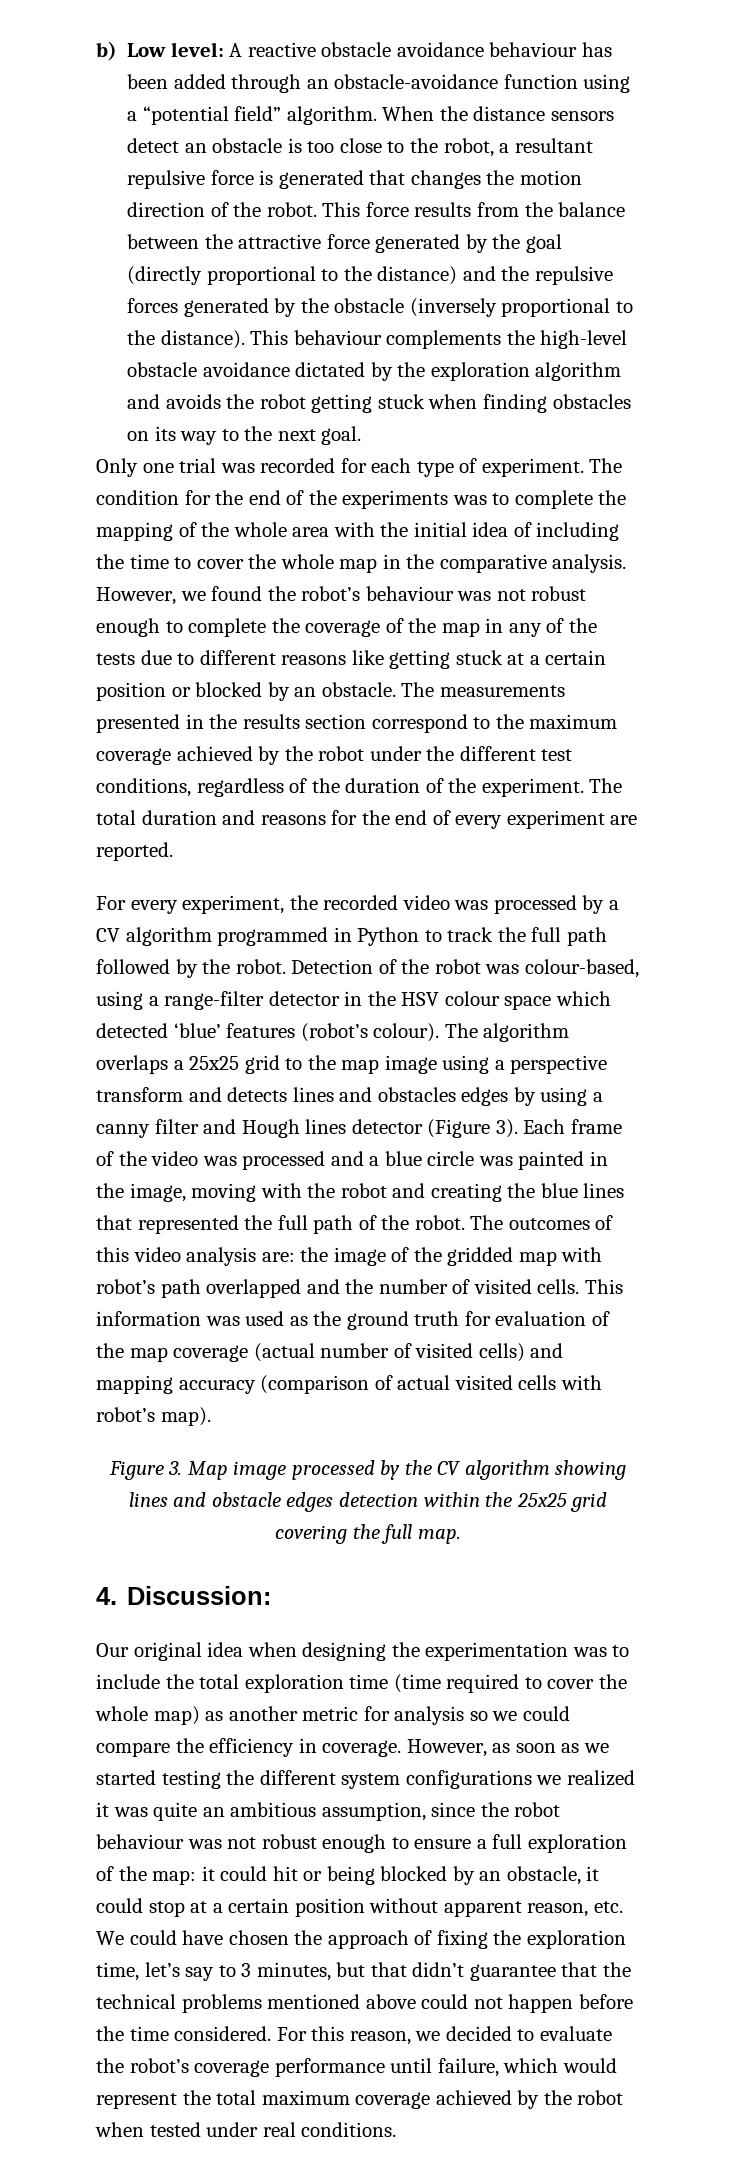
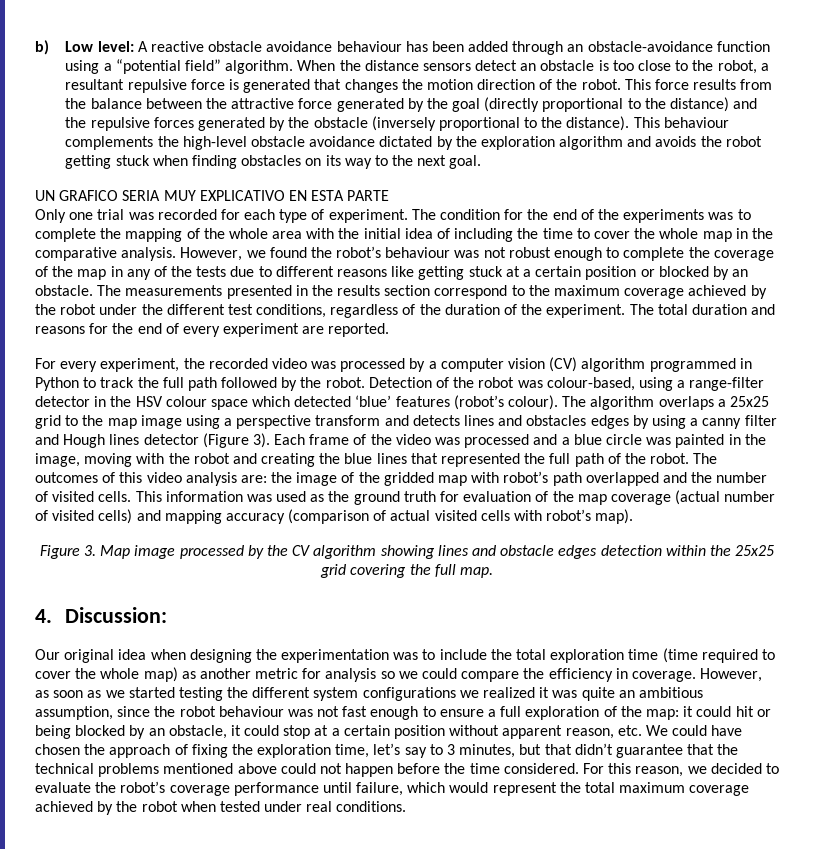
+ UN GRAFICO SERIA MUY EXPLICATIVO EN ESTA PARTE
- For every experiment, the recorded video was processed by a CV algorithm programmed in Python to track the full path followed by the robot.
+ For every experiment, the recorded video was processed by a computer vision (CV) algorithm programmed in Python to track the full path followed by the robot.
- However, as soon as we started testing the different system configurations we realized it was quite an ambitious assumption, since the robot behaviour was not robust enough to ensure a full exploration of the map:
+ However, as soon as we started testing the different system configurations we realized it was quite an ambitious assumption, since the robot behaviour was not fast enough to ensure a full exploration of the map:

